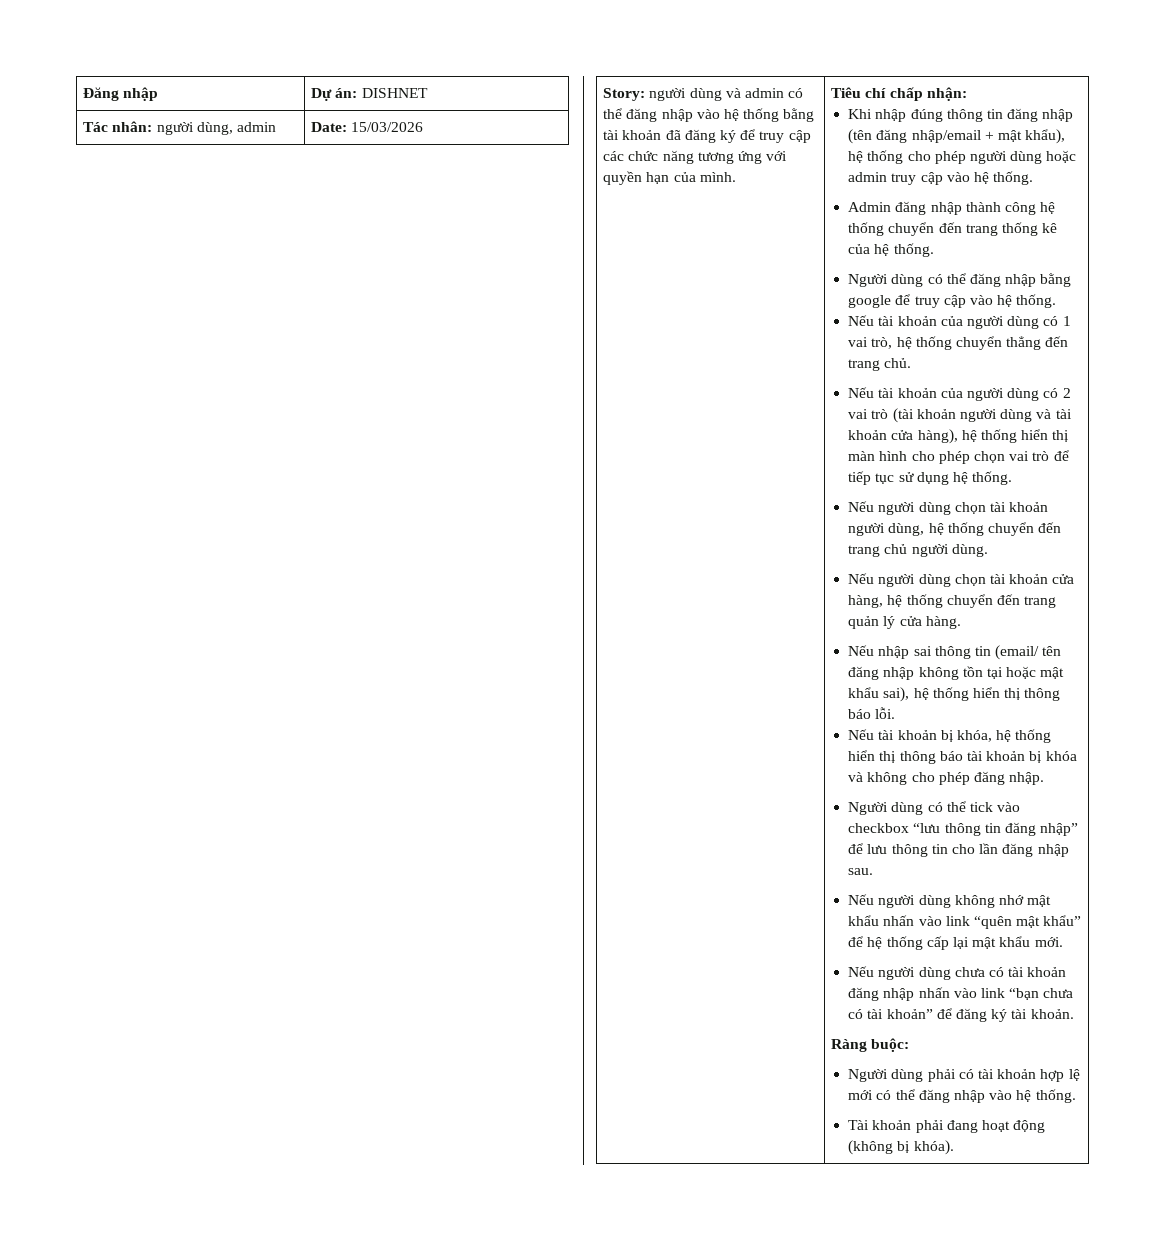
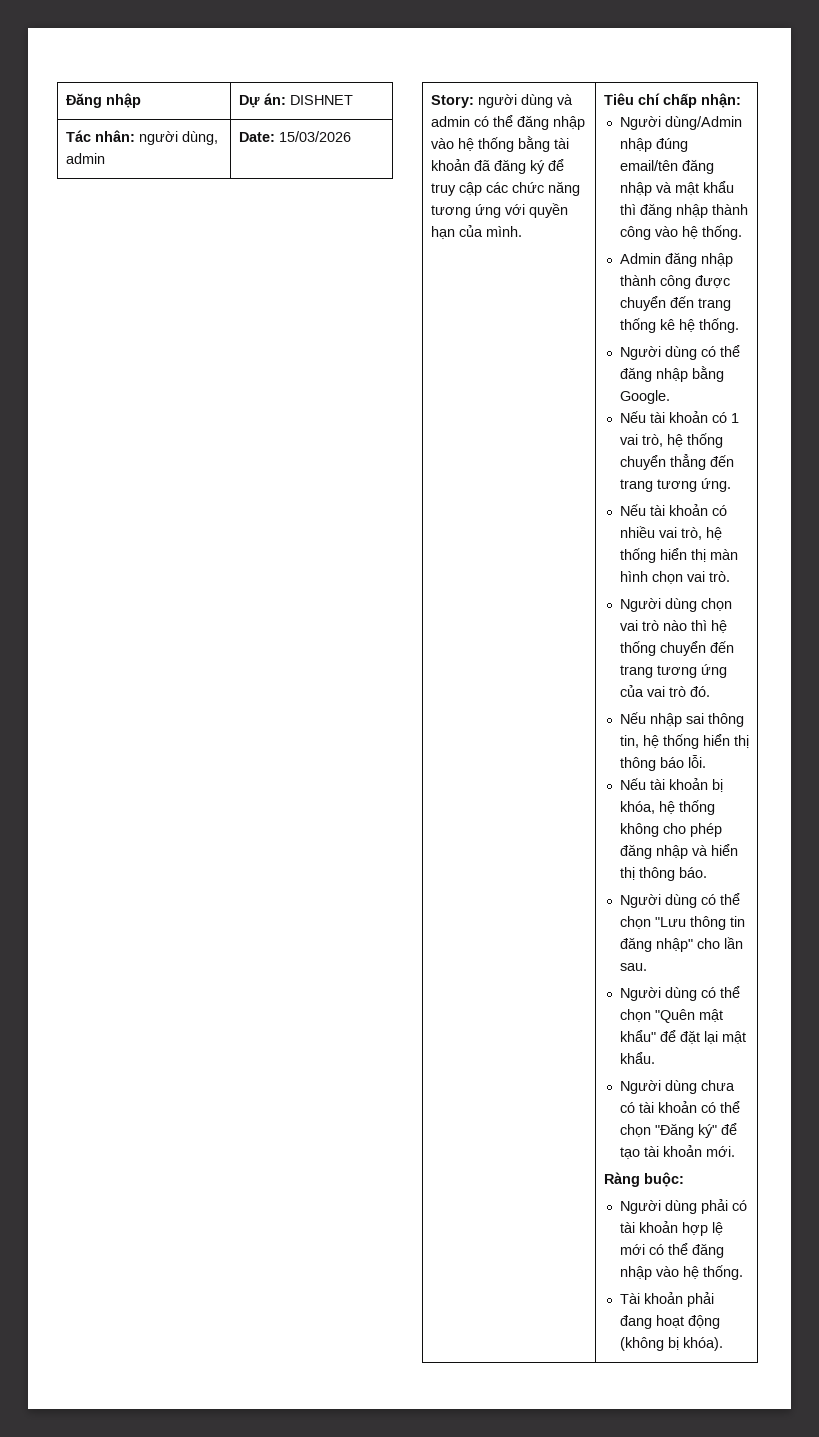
- Khi nhập đúng thông tin đăng nhập (tên đăng nhập/email + mật khẩu), hệ thống cho phép người dùng hoặc admin truy cập vào hệ thống.
+ Người dùng/Admin nhập đúng email/tên đăng nhập và mật khẩu thì đăng nhập thành công vào hệ thống.
- Admin đăng nhập thành công hệ thống chuyển đến trang thống kê của hệ thống.
+ Admin đăng nhập thành công được chuyển đến trang thống kê hệ thống.
- Người dùng có thể đăng nhập bằng google để truy cập vào hệ thống.
- Nếu tài khoản của người dùng có 1 vai trò, hệ thống chuyển thẳng đến trang chủ.
- Nếu tài khoản của người dùng có 2 vai trò (tài khoản người dùng và tài khoản cửa hàng), hệ thống hiển thị màn hình cho phép chọn vai trò để tiếp tục sử dụng hệ thống.
- Nếu người dùng chọn tài khoản người dùng, hệ thống chuyển đến trang chủ người dùng.
- Nếu người dùng chọn tài khoản cửa hàng, hệ thống chuyển đến trang quản lý cửa hàng.
- Nếu nhập sai thông tin (email/ tên đăng nhập không tồn tại hoặc mật khẩu sai), hệ thống hiển thị thông báo lỗi.
+ Người dùng có thể đăng nhập bằng Google.
+ Nếu tài khoản có 1 vai trò, hệ thống chuyển thẳng đến trang tương ứng.
+ Nếu tài khoản có nhiều vai trò, hệ thống hiển thị màn hình chọn vai trò.
+ Người dùng chọn vai trò nào thì hệ thống chuyển đến trang tương ứng của vai trò đó.
+ Nếu nhập sai thông tin, hệ thống hiển thị thông báo lỗi.
- Nếu tài khoản bị khóa, hệ thống hiển thị thông báo tài khoản bị khóa và không cho phép đăng nhập.
- Người dùng có thể tick vào checkbox “lưu thông tin đăng nhập” để lưu thông tin cho lần đăng nhập sau.
- Nếu người dùng không nhớ mật khẩu nhấn vào link “quên mật khẩu” để hệ thống cấp lại mật khẩu mới.
- Nếu người dùng chưa có tài khoản đăng nhập nhấn vào link “bạn chưa có tài khoản” để đăng ký tài khoản.
+ Nếu tài khoản bị khóa, hệ thống không cho phép đăng nhập và hiển thị thông báo.
+ Người dùng có thể chọn "Lưu thông tin đăng nhập" cho lần sau.
+ Người dùng có thể chọn "Quên mật khẩu" để đặt lại mật khẩu.
+ Người dùng chưa có tài khoản có thể chọn "Đăng ký" để tạo tài khoản mới.

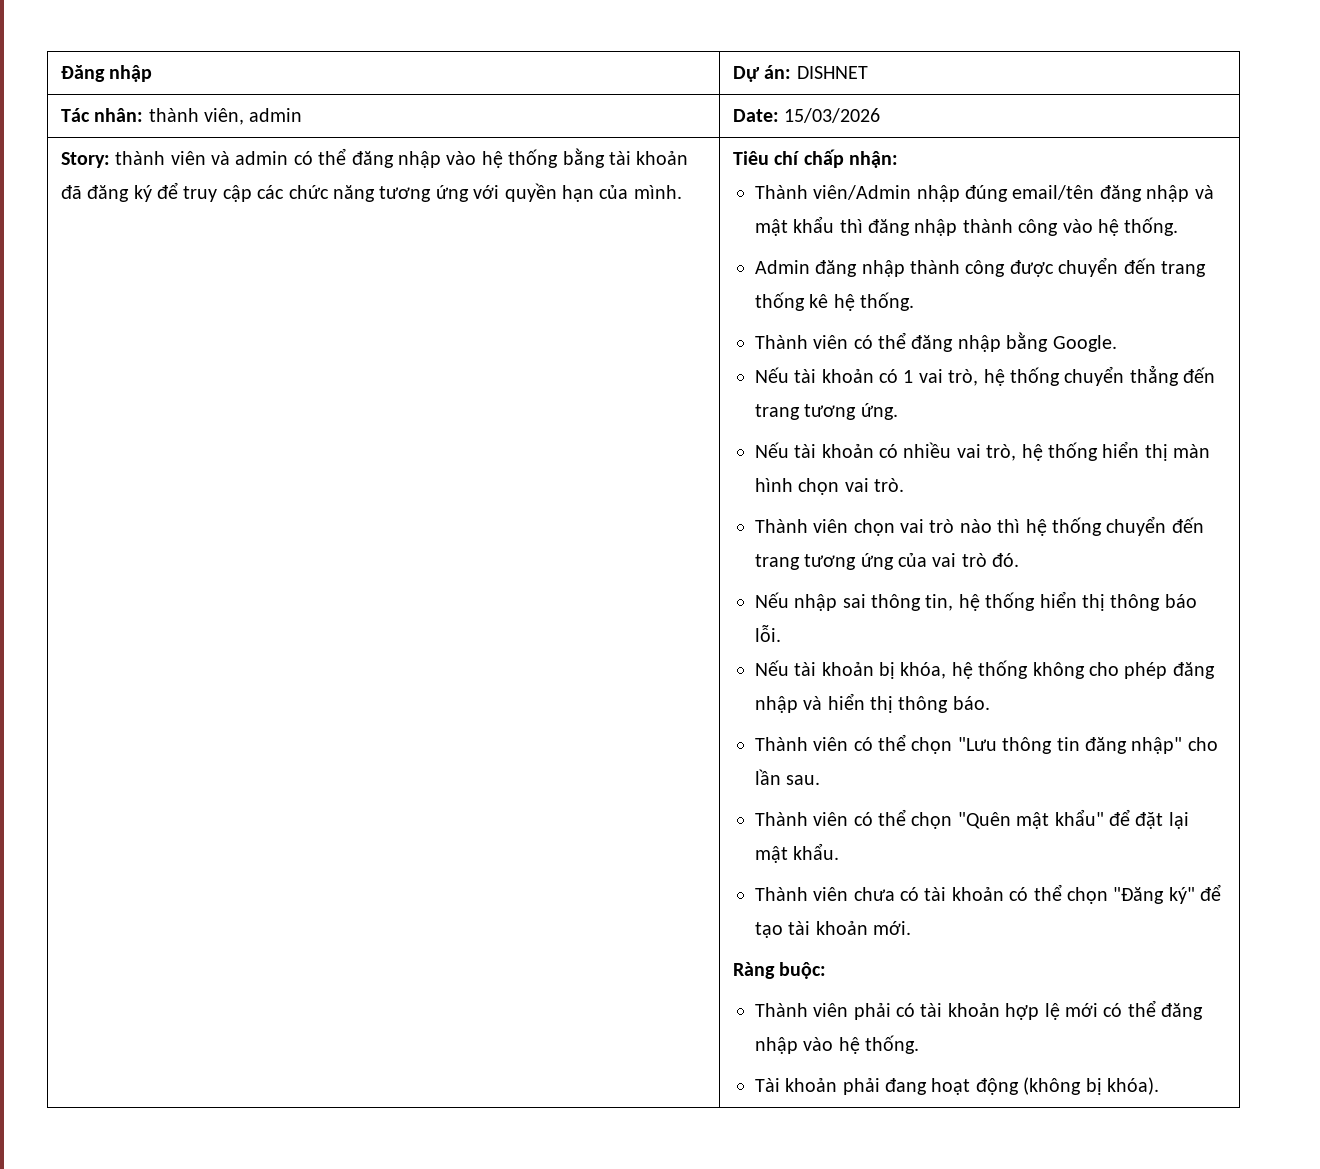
- Tác nhân: người dùng, admin | Date: 15/03/2026
+ Tác nhân: thành viên, admin | Date: 15/03/2026
- Story: người dùng và admin có thể đăng nhập vào hệ thống bằng tài khoản đã đăng ký để truy cập các chức năng tương ứng với quyền hạn của mình.
+ Story: thành viên và admin có thể đăng nhập vào hệ thống bằng tài khoản đã đăng ký để truy cập các chức năng tương ứng với quyền hạn của mình.
- Người dùng/Admin nhập đúng email/tên đăng nhập và mật khẩu thì đăng nhập thành công vào hệ thống.
+ Thành viên/Admin nhập đúng email/tên đăng nhập và mật khẩu thì đăng nhập thành công vào hệ thống.
- Người dùng có thể đăng nhập bằng Google.
+ Thành viên có thể đăng nhập bằng Google.
- Người dùng chọn vai trò nào thì hệ thống chuyển đến trang tương ứng của vai trò đó.
+ Thành viên chọn vai trò nào thì hệ thống chuyển đến trang tương ứng của vai trò đó.
- Người dùng có thể chọn "Lưu thông tin đăng nhập" cho lần sau.
+ Thành viên có thể chọn "Lưu thông tin đăng nhập" cho lần sau.
- Người dùng có thể chọn "Quên mật khẩu" để đặt lại mật khẩu.
+ Thành viên có thể chọn "Quên mật khẩu" để đặt lại mật khẩu.
- Người dùng chưa có tài khoản có thể chọn "Đăng ký" để tạo tài khoản mới.
+ Thành viên chưa có tài khoản có thể chọn "Đăng ký" để tạo tài khoản mới.
- Người dùng phải có tài khoản hợp lệ mới có thể đăng nhập vào hệ thống.
+ Thành viên phải có tài khoản hợp lệ mới có thể đăng nhập vào hệ thống.

